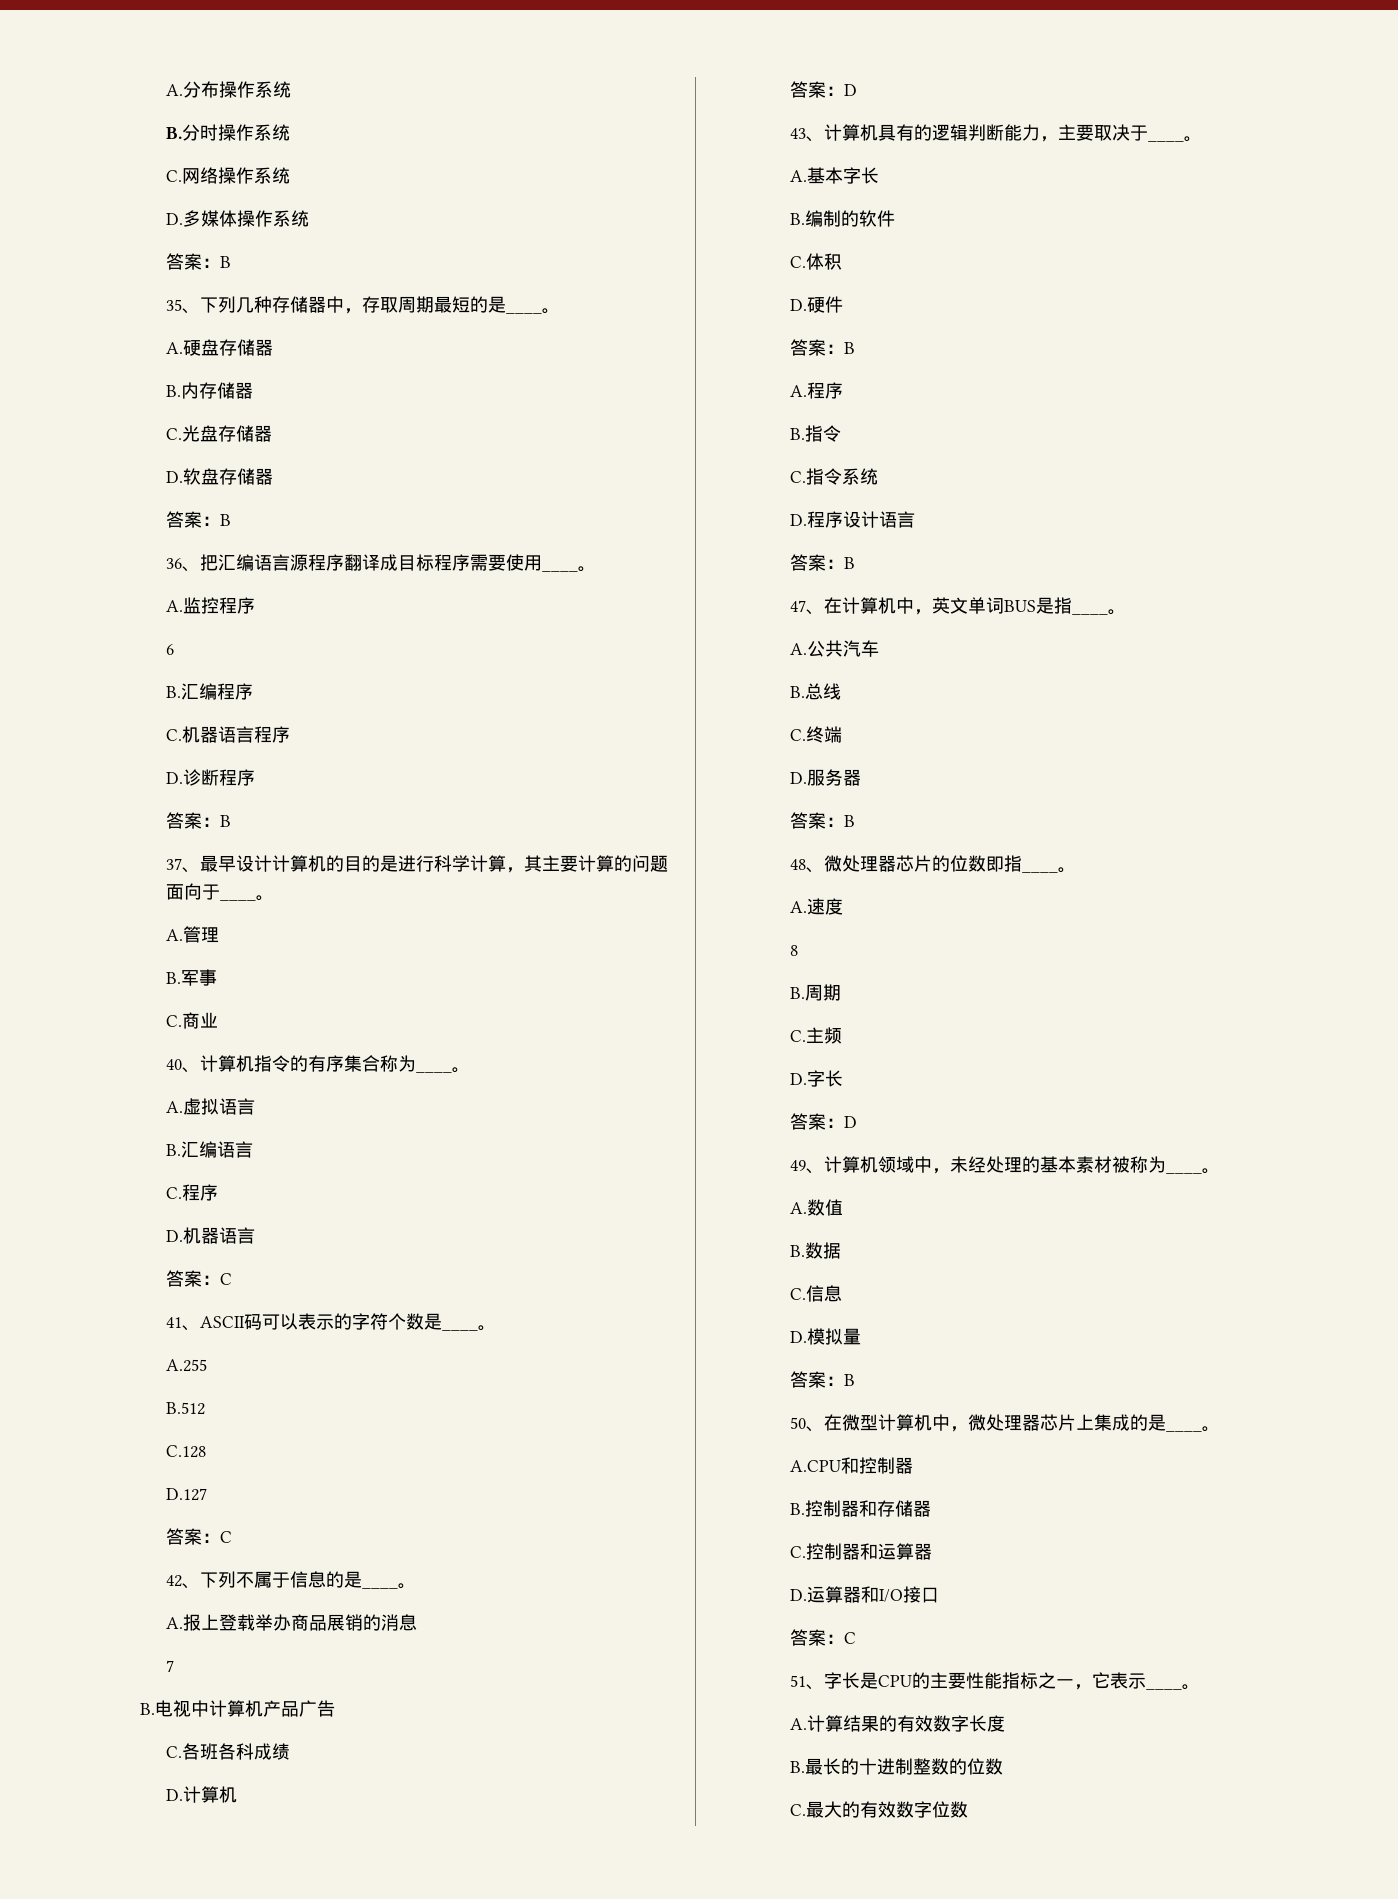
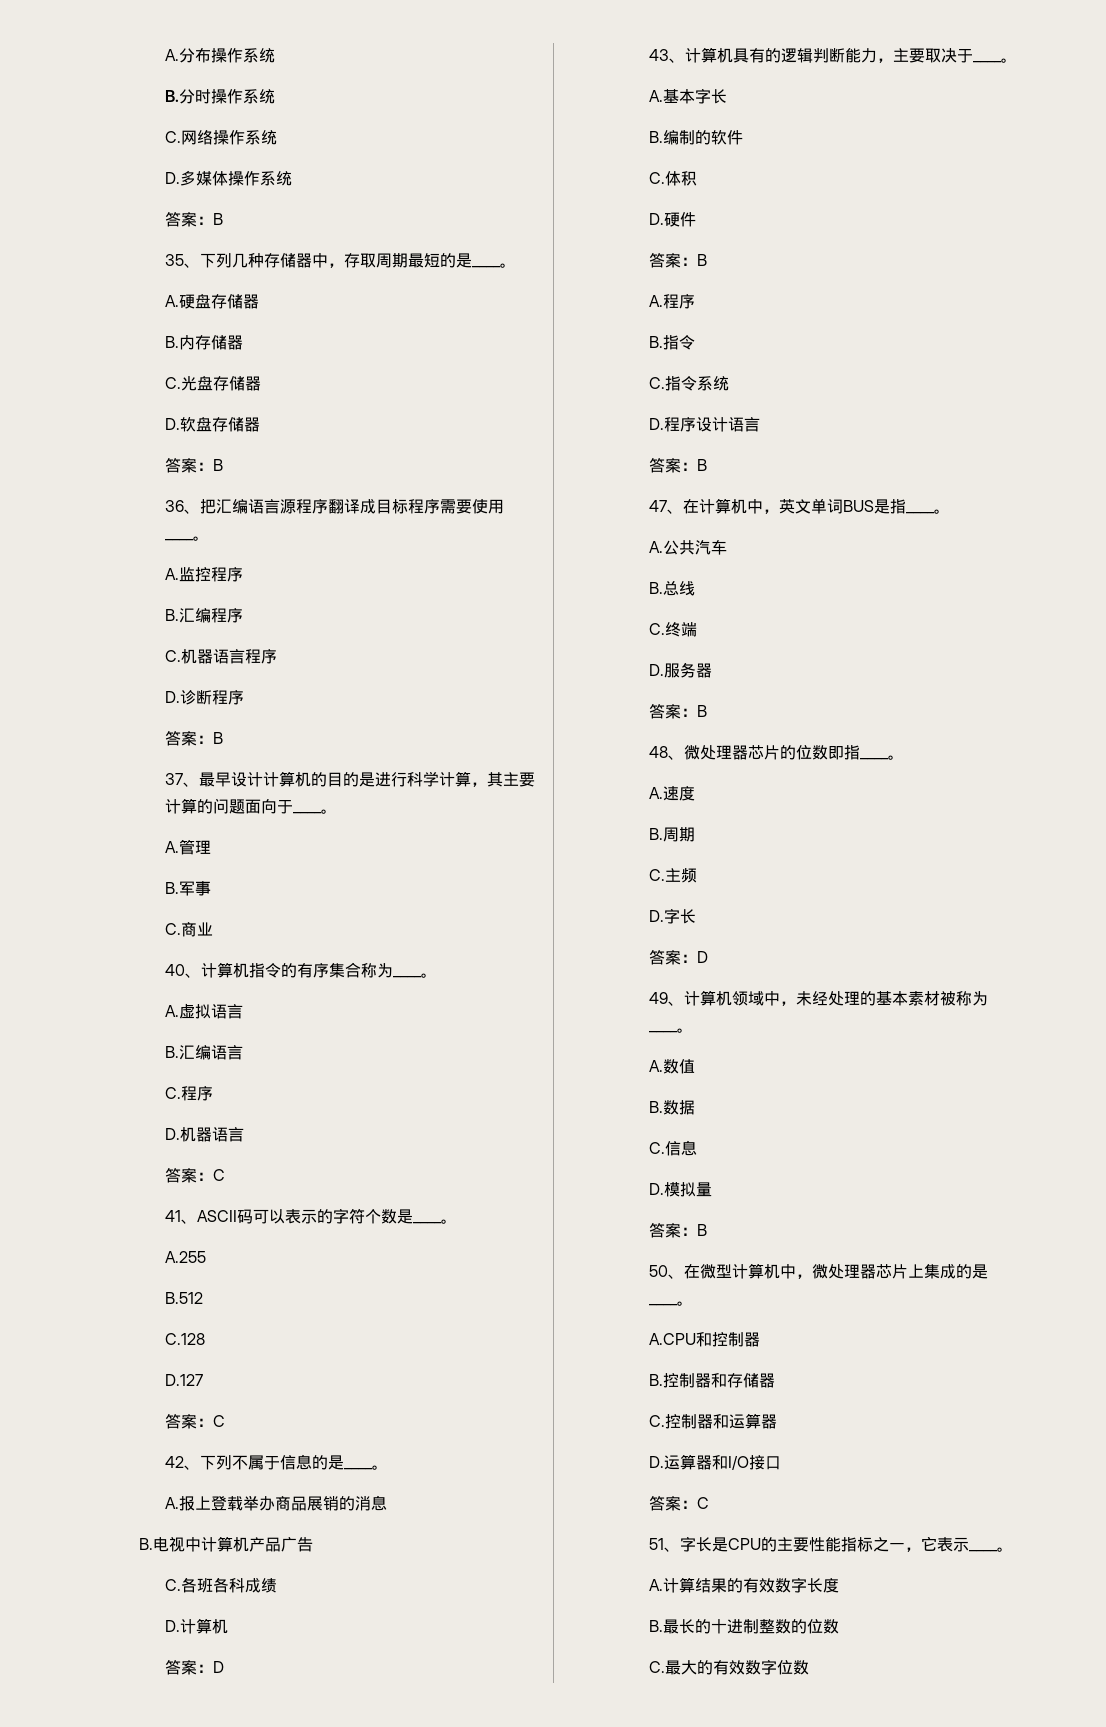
- 6
- 7
- 8

